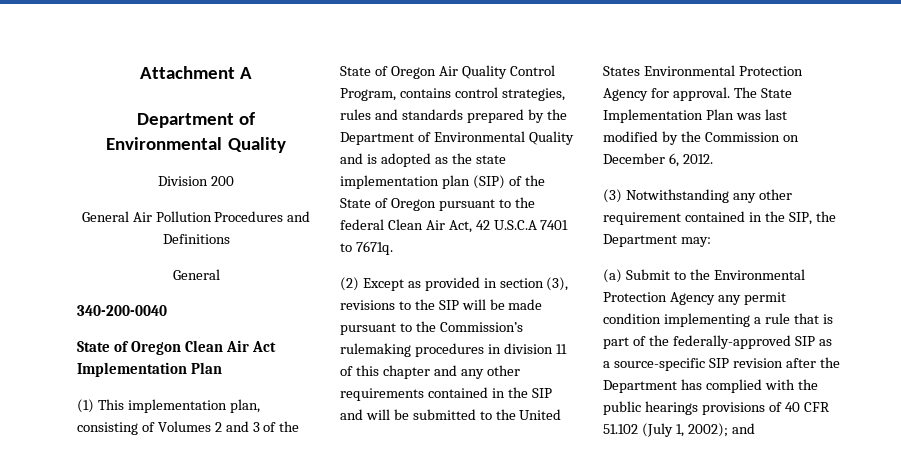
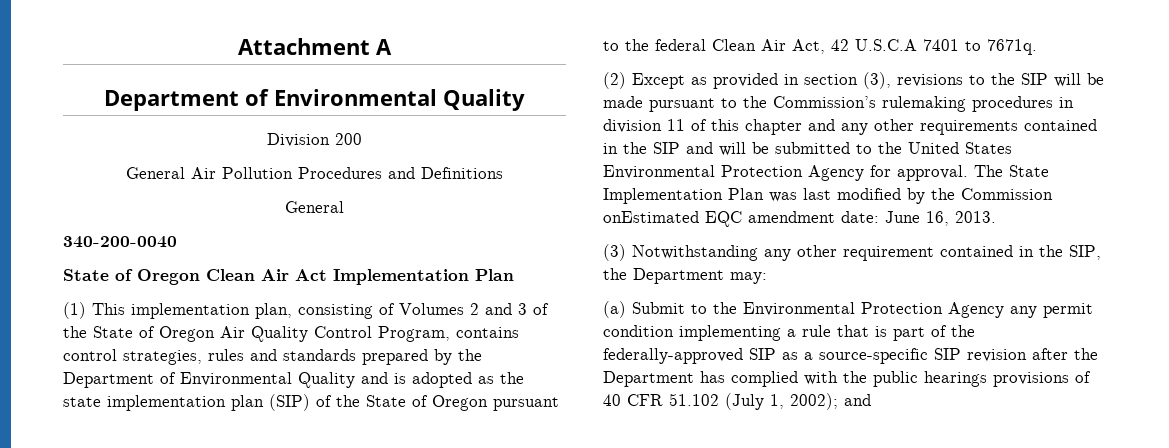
- The State Implementation Plan was last modified by the Commission on December 6, 2012.
+ The State Implementation Plan was last modified by the Commission onEstimated EQC amendment date: June 16, 2013.

